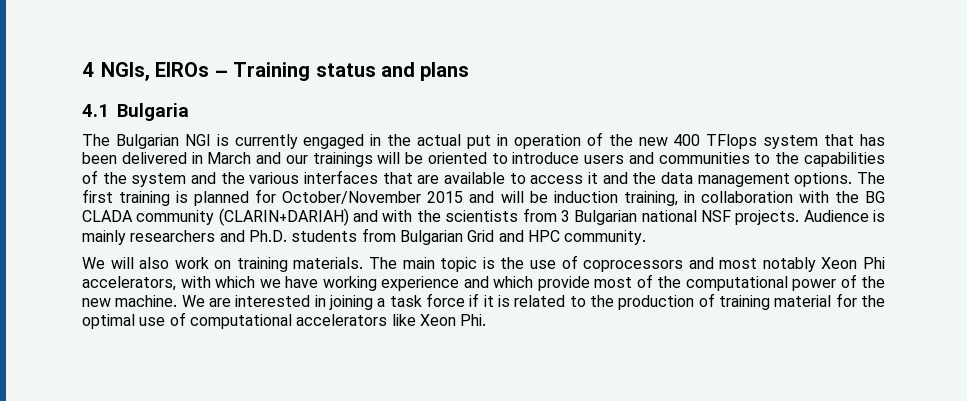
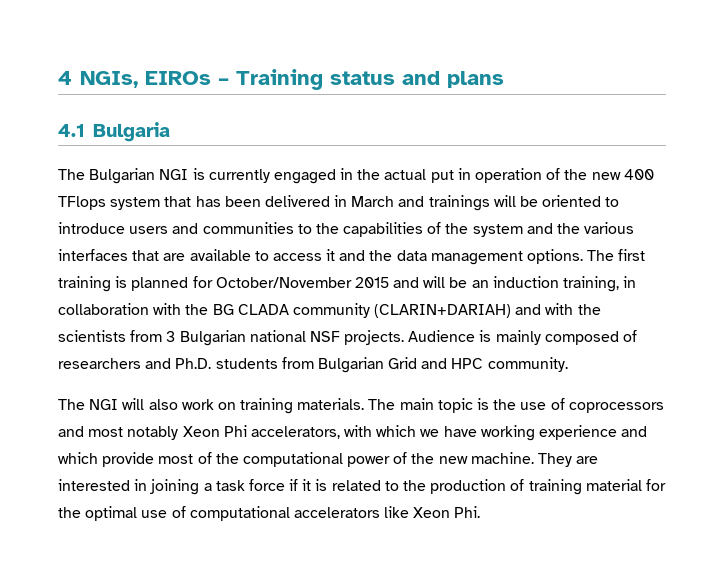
- The Bulgarian NGI is currently engaged in the actual put in operation of the new 400 TFlops system that has been delivered in March and our trainings will be oriented to introduce users and communities to the capabilities of the system and the various interfaces that are available to access it and the data management options.
+ The Bulgarian NGI is currently engaged in the actual put in operation of the new 400 TFlops system that has been delivered in March and trainings will be oriented to introduce users and communities to the capabilities of the system and the various interfaces that are available to access it and the data management options.
- The first training is planned for October/November 2015 and will be induction training, in collaboration with the BG CLADA community (CLARIN+DARIAH) and with the scientists from 3 Bulgarian national NSF projects.
+ The first training is planned for October/November 2015 and will be an induction training, in collaboration with the BG CLADA community (CLARIN+DARIAH) and with the scientists from 3 Bulgarian national NSF projects.
- Audience is mainly researchers and Ph.D. students from Bulgarian Grid and HPC community.
+ Audience is mainly composed of researchers and Ph.D. students from Bulgarian Grid and HPC community.
- We will also work on training materials.
+ The NGI will also work on training materials.
- We are interested in joining a task force if it is related to the production of training material for the optimal use of computational accelerators like Xeon Phi.
+ They are interested in joining a task force if it is related to the production of training material for the optimal use of computational accelerators like Xeon Phi.

